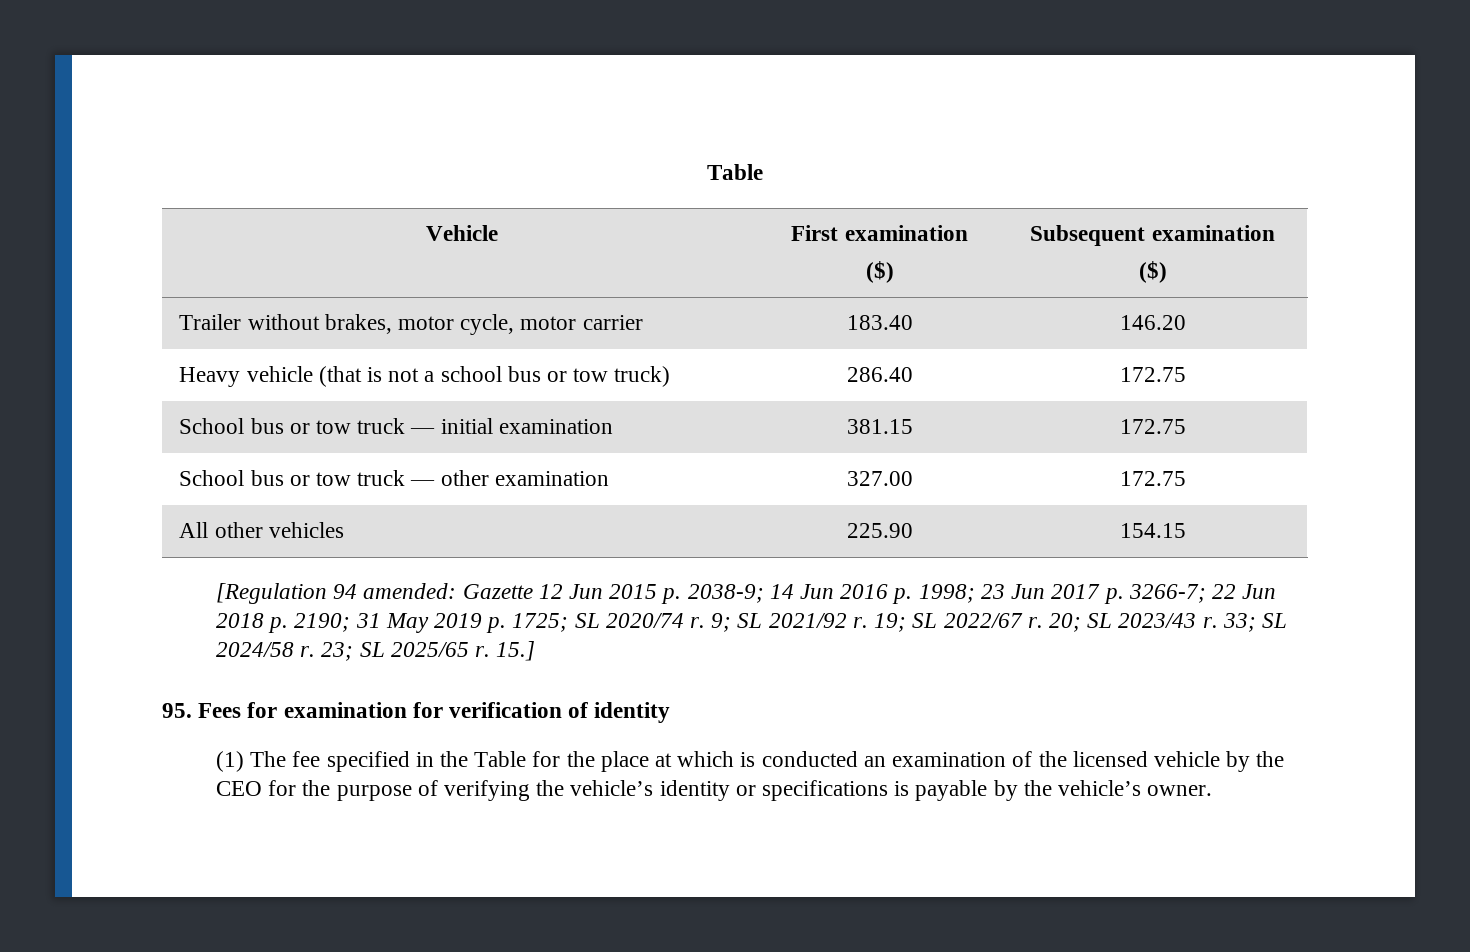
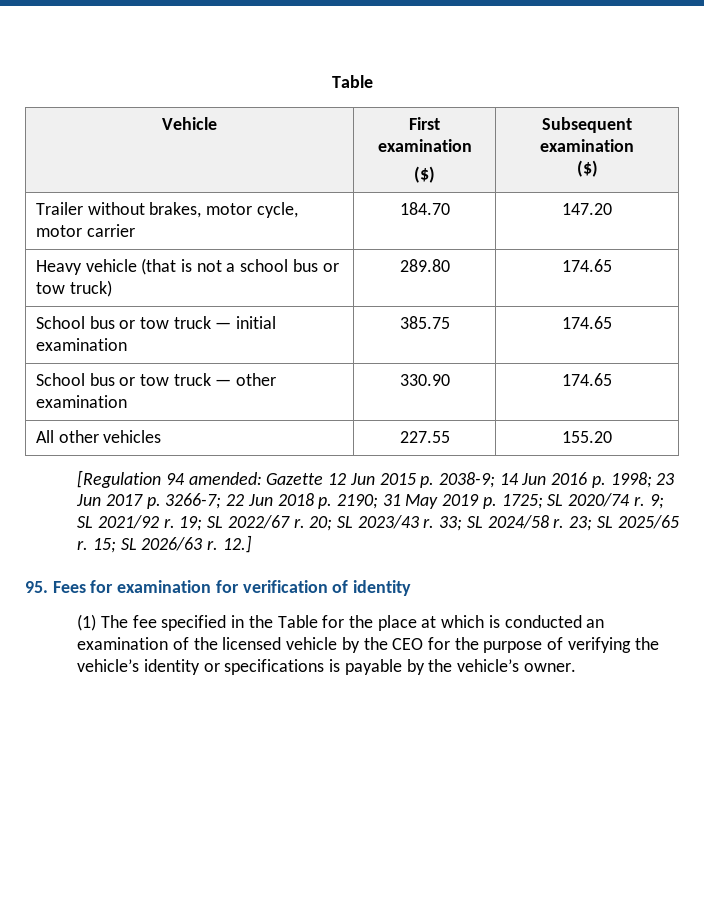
- Trailer without brakes, motor cycle, motor carrier | 183.40 | 146.20
+ Trailer without brakes, motor cycle, motor carrier | 184.70 | 147.20
- Heavy vehicle (that is not a school bus or tow truck) | 286.40 | 172.75
+ Heavy vehicle (that is not a school bus or tow truck) | 289.80 | 174.65
- School bus or tow truck — initial examination | 381.15 | 172.75
+ School bus or tow truck — initial examination | 385.75 | 174.65
- School bus or tow truck — other examination | 327.00 | 172.75
+ School bus or tow truck — other examination | 330.90 | 174.65
- All other vehicles | 225.90 | 154.15
+ All other vehicles | 227.55 | 155.20
- 15.]
+ 15; SL 2026/63 r. 12.]

